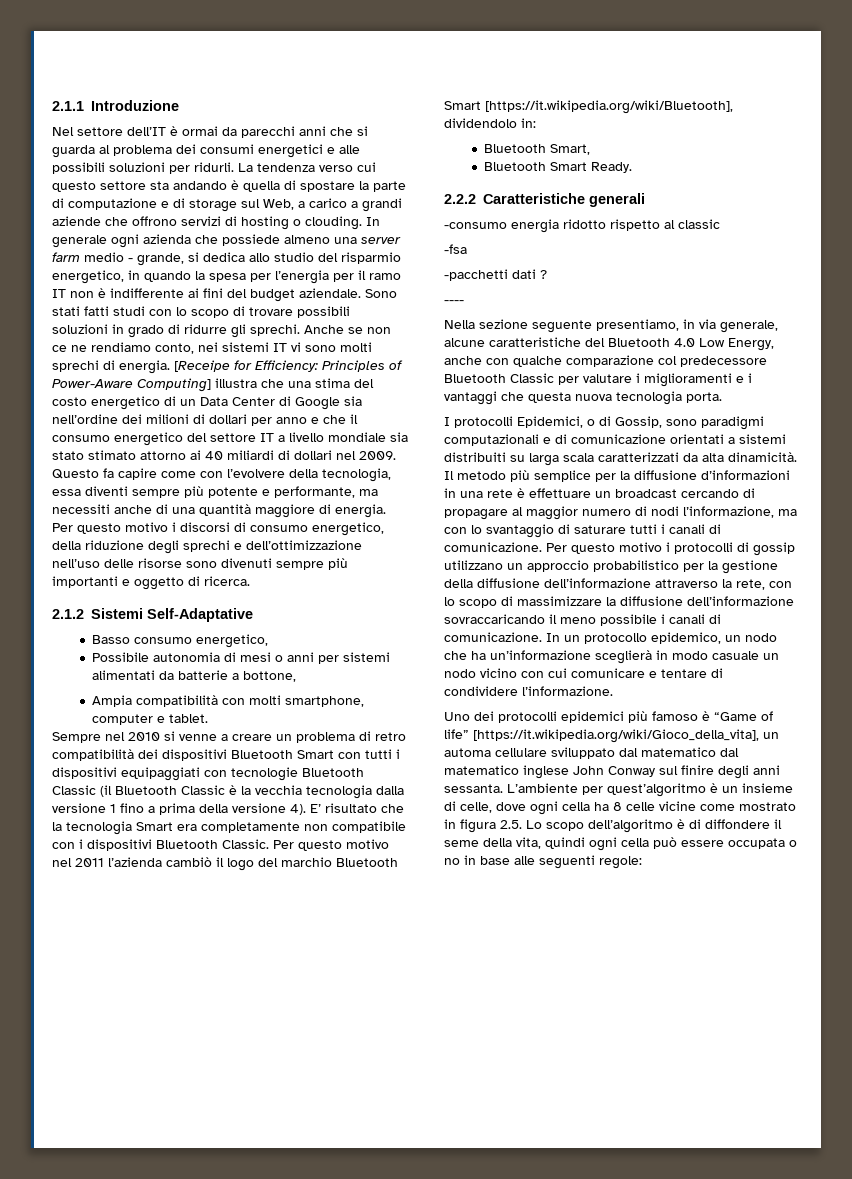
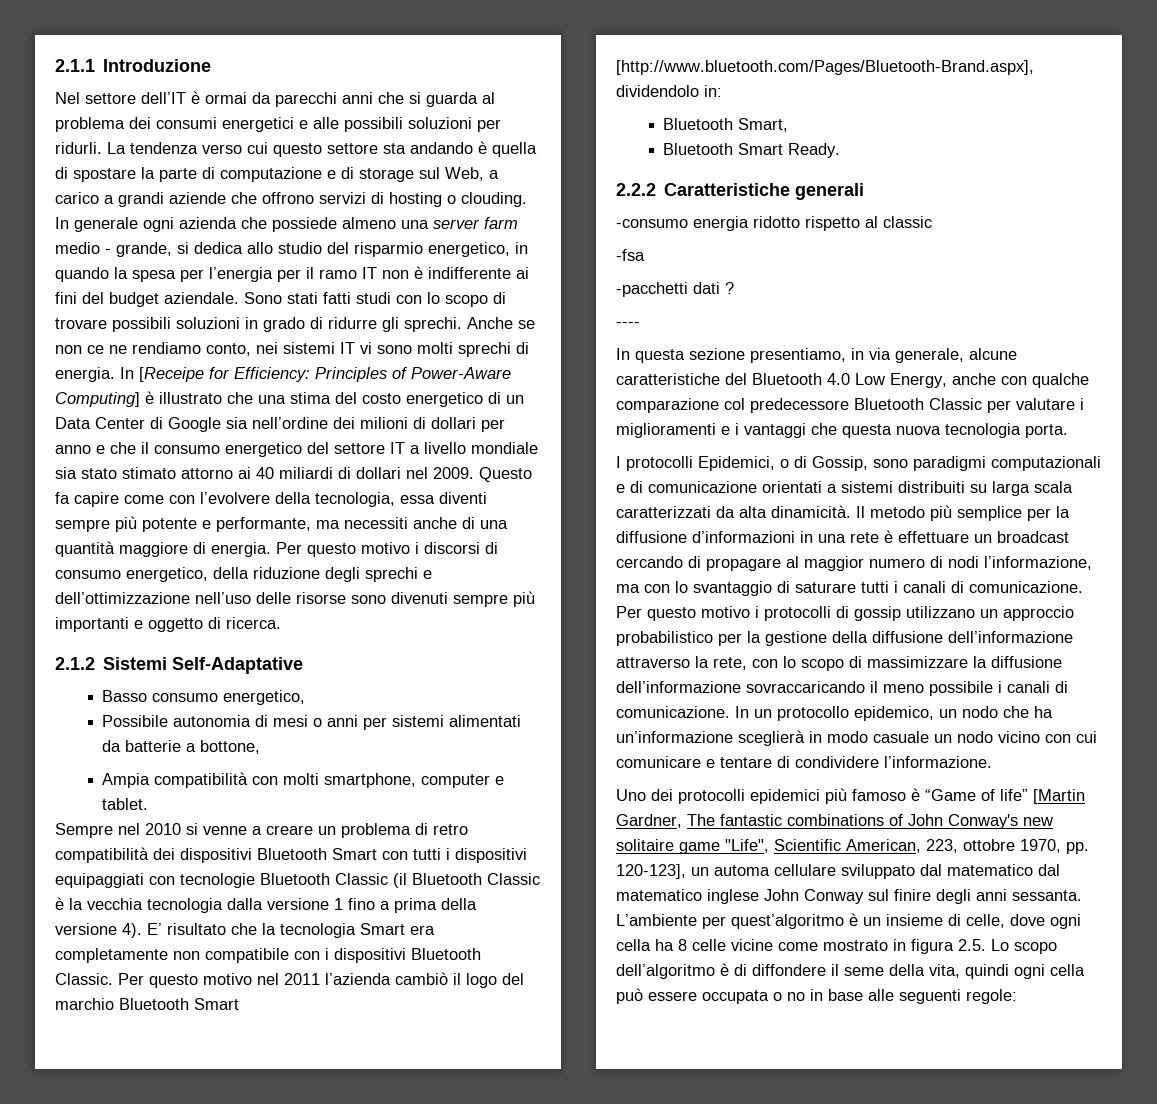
- [Receipe for Efficiency: Principles of Power-Aware Computing] illustra che una stima del costo energetico di un Data Center di Google sia nell’ordine dei milioni di dollari per anno e che il consumo energetico del settore IT a livello mondiale sia stato stimato attorno ai 40 miliardi di dollari nel 2009.
+ In [Receipe for Efficiency: Principles of Power-Aware Computing] è illustrato che una stima del costo energetico di un Data Center di Google sia nell’ordine dei milioni di dollari per anno e che il consumo energetico del settore IT a livello mondiale sia stato stimato attorno ai 40 miliardi di dollari nel 2009.
- Per questo motivo nel 2011 l’azienda cambiò il logo del marchio Bluetooth Smart [https://it.wikipedia.org/wiki/Bluetooth], dividendolo in:
+ Per questo motivo nel 2011 l’azienda cambiò il logo del marchio Bluetooth Smart [http://www.bluetooth.com/Pages/Bluetooth-Brand.aspx], dividendolo in:
- Nella sezione seguente presentiamo, in via generale, alcune caratteristiche del Bluetooth 4.0 Low Energy, anche con qualche comparazione col predecessore Bluetooth Classic per valutare i miglioramenti e i vantaggi che questa nuova tecnologia porta.
+ In questa sezione presentiamo, in via generale, alcune caratteristiche del Bluetooth 4.0 Low Energy, anche con qualche comparazione col predecessore Bluetooth Classic per valutare i miglioramenti e i vantaggi che questa nuova tecnologia porta.
- Uno dei protocolli epidemici più famoso è “Game of life” [https://it.wikipedia.org/wiki/Gioco_della_vita], un automa cellulare sviluppato dal matematico dal matematico inglese John Conway sul finire degli anni sessanta.
+ Uno dei protocolli epidemici più famoso è “Game of life” [Martin Gardner, The fantastic combinations of John Conway's new solitaire game "Life", Scientific American, 223, ottobre 1970, pp. 120-123], un automa cellulare sviluppato dal matematico dal matematico inglese John Conway sul finire degli anni sessanta.

